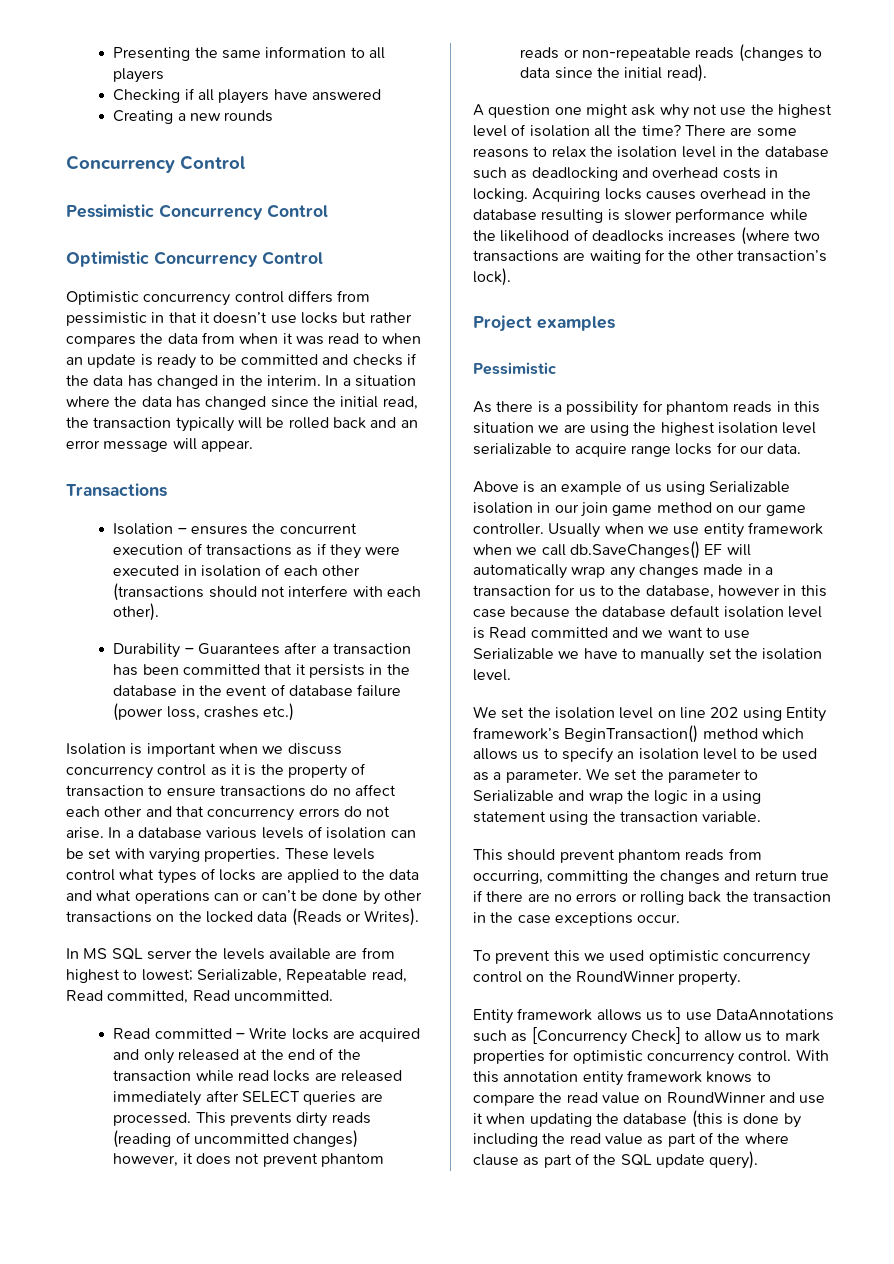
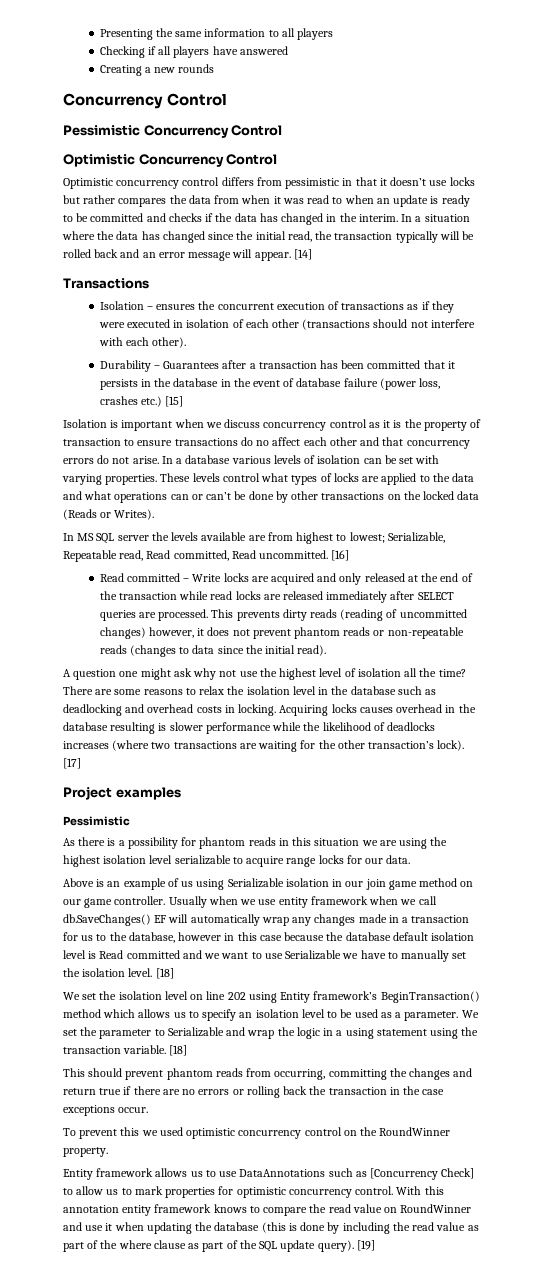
+ [14]
- Durability – Guarantees after a transaction has been committed that it persists in the database in the event of database failure (power loss, crashes etc.)
+ Durability – Guarantees after a transaction has been committed that it persists in the database in the event of database failure (power loss, crashes etc.) [15]
+ [16]
+ [17]
- Usually when we use entity framework when we call db.SaveChanges() EF will automatically wrap any changes made in a transaction for us to the database, however in this case because the database default isolation level is Read committed and we want to use Serializable we have to manually set the isolation level.
+ Usually when we use entity framework when we call db.SaveChanges() EF will automatically wrap any changes made in a transaction for us to the database, however in this case because the database default isolation level is Read committed and we want to use Serializable we have to manually set the isolation level. [18]
- We set the parameter to Serializable and wrap the logic in a using statement using the transaction variable.
+ We set the parameter to Serializable and wrap the logic in a using statement using the transaction variable. [18]
+ [19]

